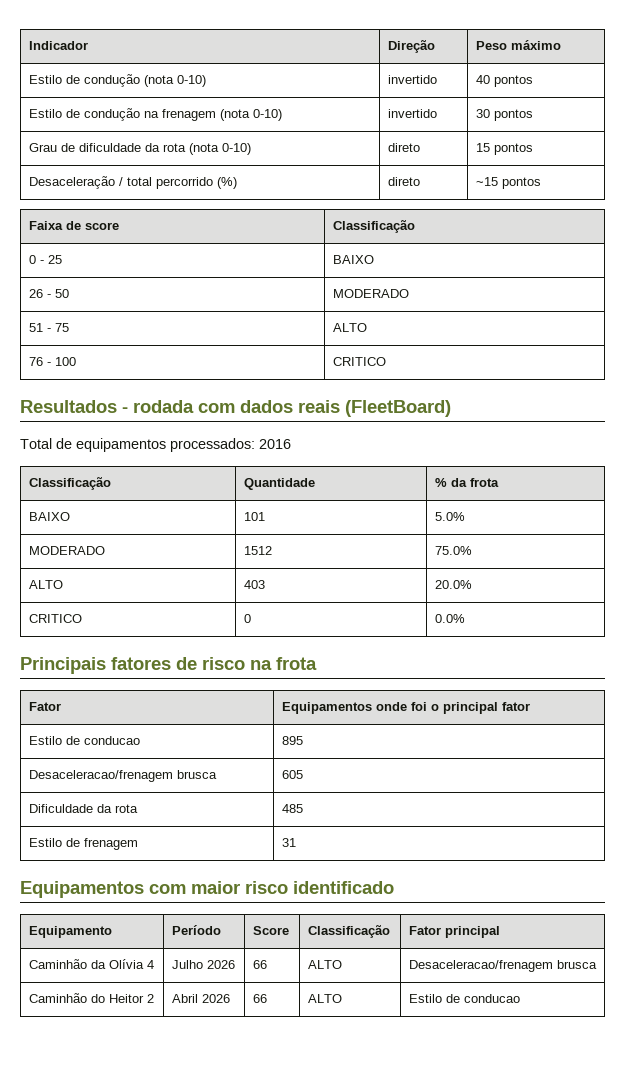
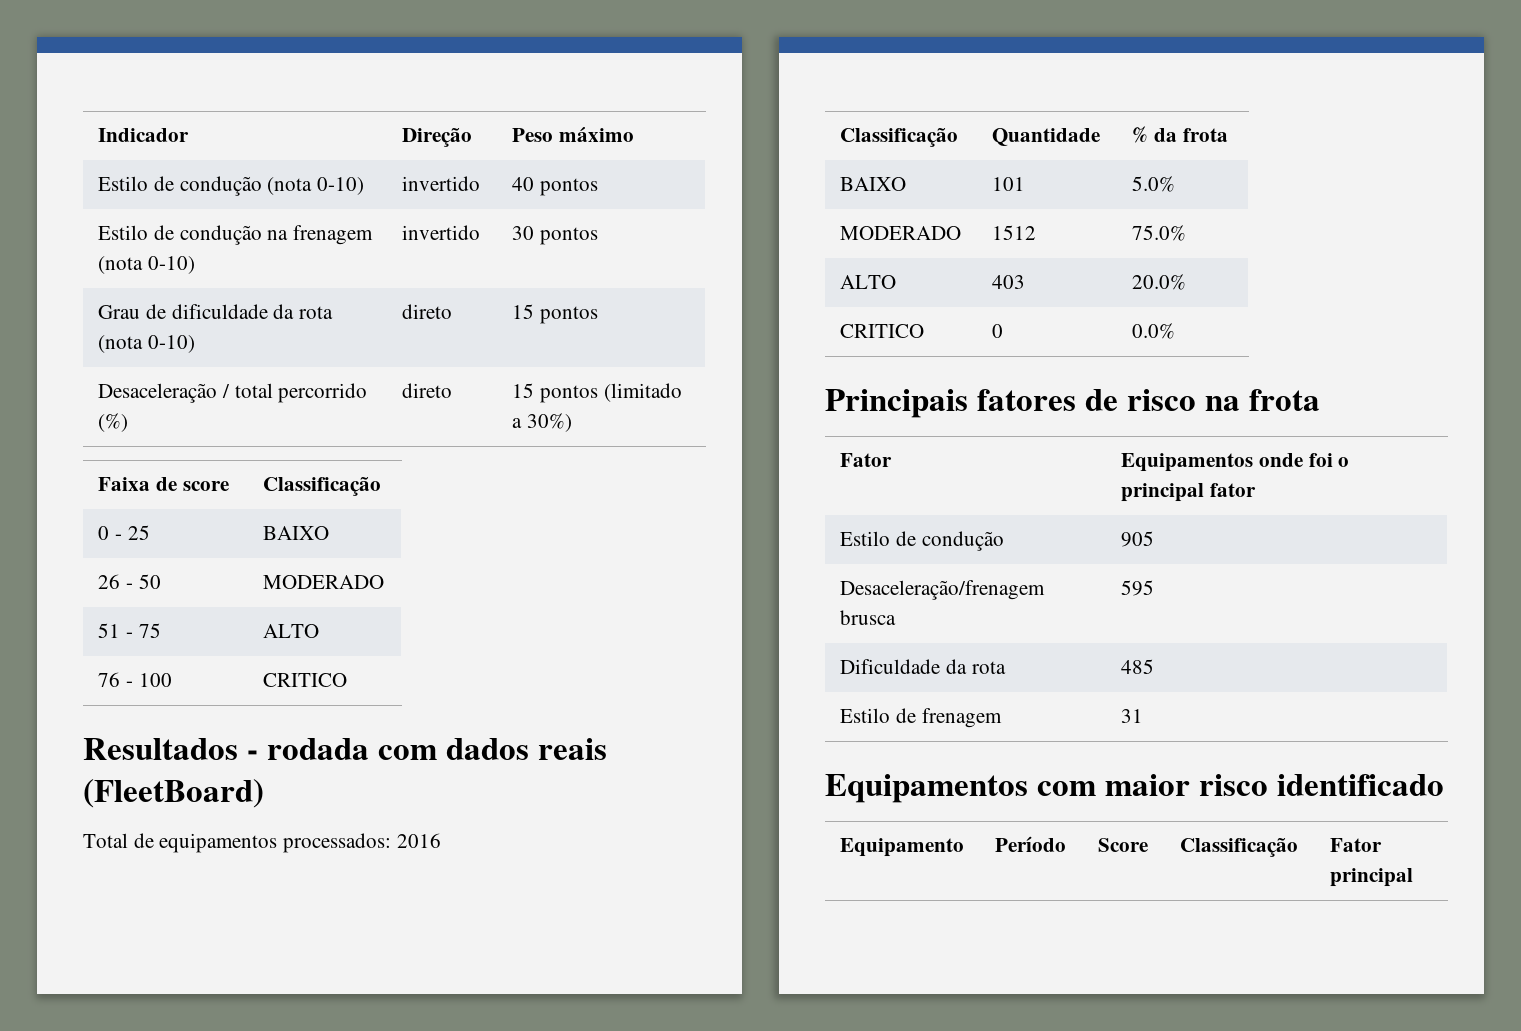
- Desaceleração / total percorrido (%) | direto | ~15 pontos
+ Desaceleração / total percorrido (%) | direto | 15 pontos (limitado a 30%)
- Estilo de conducao | 895
- Desaceleracao/frenagem brusca | 605
+ Estilo de condução | 905
+ Desaceleração/frenagem brusca | 595
- Caminhão da Olívia 4 | Julho 2026 | 66 | ALTO | Desaceleracao/frenagem brusca
- Caminhão do Heitor 2 | Abril 2026 | 66 | ALTO | Estilo de conducao

